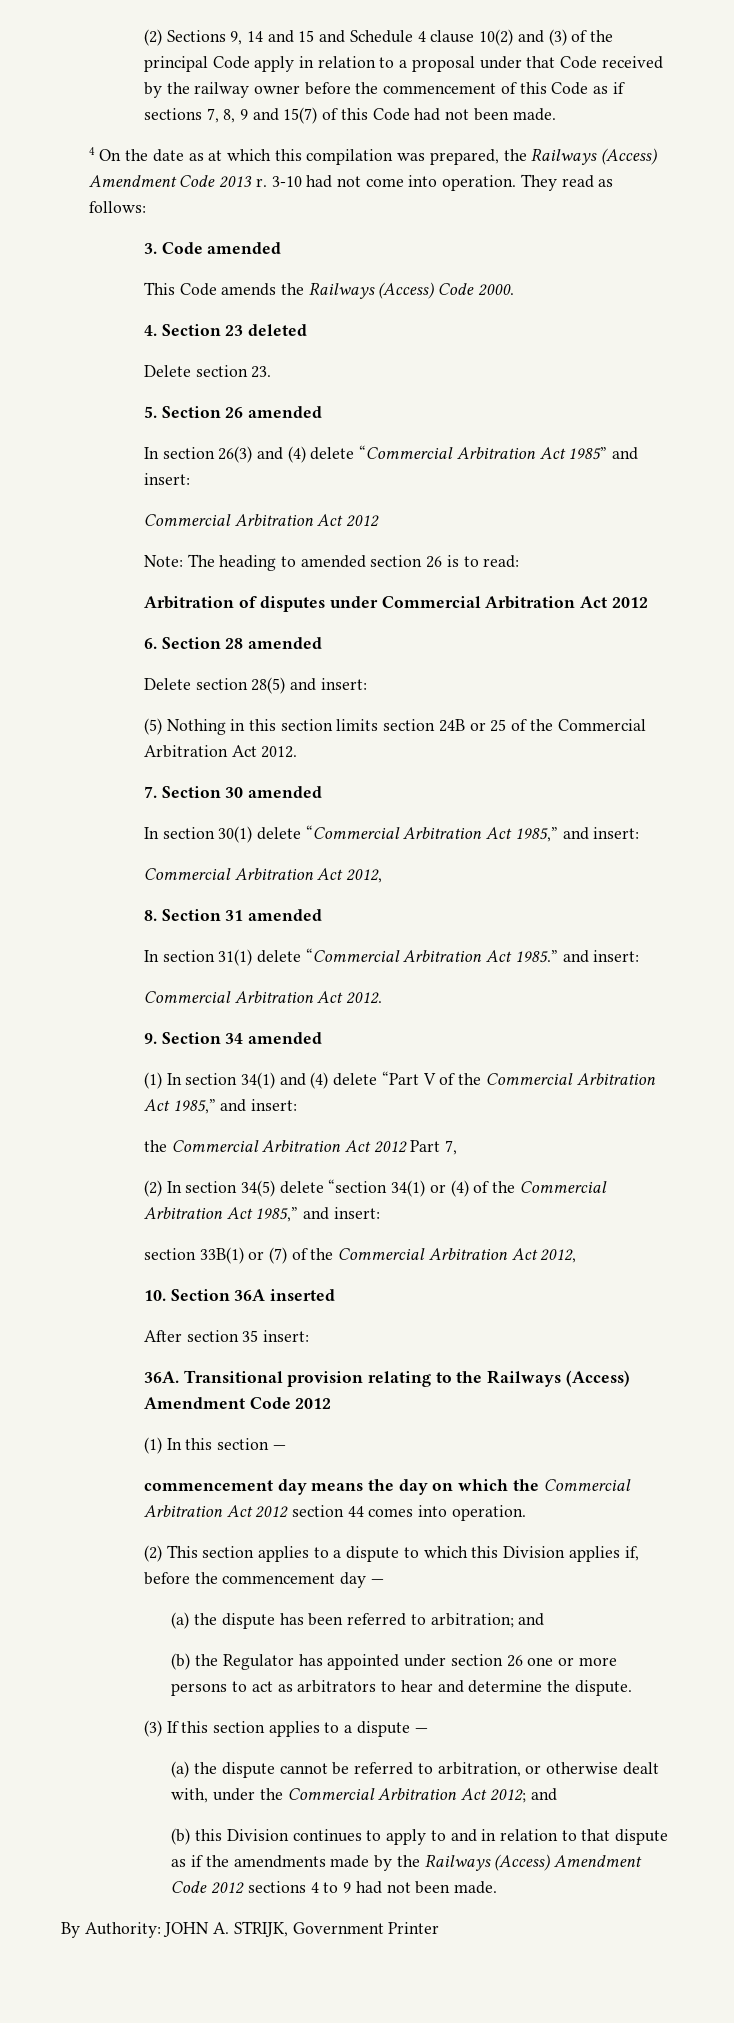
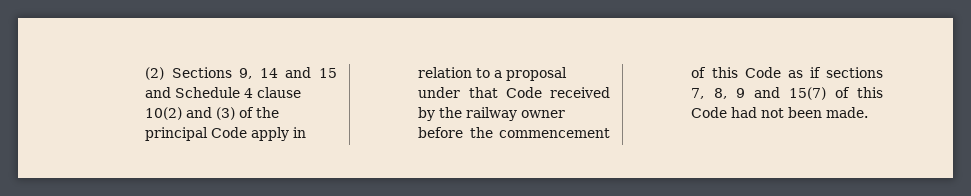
- 4 On the date as at which this compilation was prepared, the Railways (Access) Amendment Code 2013 r. 3-10 had not come into operation. They read as follows:
- 3. Code amended
- This Code amends the Railways (Access) Code 2000.
- 4. Section 23 deleted
- Delete section 23.
- 5. Section 26 amended
- In section 26(3) and (4) delete “Commercial Arbitration Act 1985” and insert:
- Commercial Arbitration Act 2012
- Note: The heading to amended section 26 is to read:
- Arbitration of disputes under Commercial Arbitration Act 2012
- 6. Section 28 amended
- Delete section 28(5) and insert:
- (5) Nothing in this section limits section 24B or 25 of the Commercial Arbitration Act 2012.
- 7. Section 30 amended
- In section 30(1) delete “Commercial Arbitration Act 1985,” and insert:
- Commercial Arbitration Act 2012,
- 8. Section 31 amended
- In section 31(1) delete “Commercial Arbitration Act 1985.” and insert:
- Commercial Arbitration Act 2012.
- 9. Section 34 amended
- (1) In section 34(1) and (4) delete “Part V of the Commercial Arbitration Act 1985,” and insert:
- the Commercial Arbitration Act 2012 Part 7,
- (2) In section 34(5) delete “section 34(1) or (4) of the Commercial Arbitration Act 1985,” and insert:
- section 33B(1) or (7) of the Commercial Arbitration Act 2012,
- 10. Section 36A inserted
- After section 35 insert:
- 36A. Transitional provision relating to the Railways (Access) Amendment Code 2012
- (1) In this section —
- commencement day means the day on which the Commercial Arbitration Act 2012 section 44 comes into operation.
- (2) This section applies to a dispute to which this Division applies if, before the commencement day —
- (a) the dispute has been referred to arbitration; and
- (b) the Regulator has appointed under section 26 one or more persons to act as arbitrators to hear and determine the dispute.
- (3) If this section applies to a dispute —
- (a) the dispute cannot be referred to arbitration, or otherwise dealt with, under the Commercial Arbitration Act 2012; and
- (b) this Division continues to apply to and in relation to that dispute as if the amendments made by the Railways (Access) Amendment Code 2012 sections 4 to 9 had not been made.
- By Authority: JOHN A. STRIJK, Government Printer

